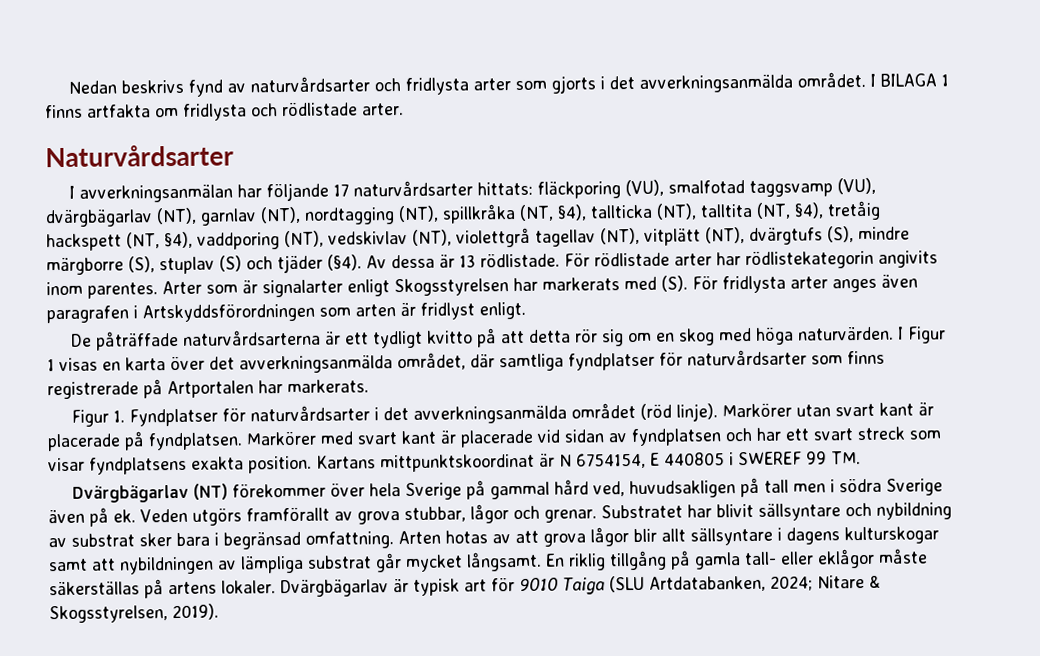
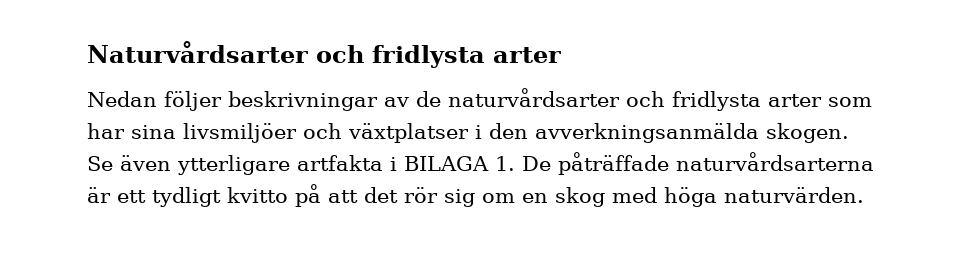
- Nedan beskrivs fynd av naturvårdsarter och fridlysta arter som gjorts i det avverkningsanmälda området. I BILAGA 1 finns artfakta om fridlysta och rödlistade arter.
- Naturvårdsarter
- I avverkningsanmälan har följande 17 naturvårdsarter hittats: fläckporing (VU), smalfotad taggsvamp (VU), dvärgbägarlav (NT), garnlav (NT), nordtagging (NT), spillkråka (NT, §4), tallticka (NT), talltita (NT, §4), tretåig hackspett (NT, §4), vaddporing (NT), vedskivlav (NT), violettgrå tagellav (NT), vitplätt (NT), dvärgtufs (S), mindre märgborre (S), stuplav (S) och tjäder (§4). Av dessa är 13 rödlistade. För rödlistade arter har rödlistekategorin angivits inom parentes. Arter som är signalarter enligt Skogsstyrelsen har markerats med (S). För fridlysta arter anges även paragrafen i Artskyddsförordningen som arten är fridlyst enligt.
- De påträffade naturvårdsarterna är ett tydligt kvitto på att detta rör sig om en skog med höga naturvärden. I Figur 1 visas en karta över det avverkningsanmälda området, där samtliga fyndplatser för naturvårdsarter som finns registrerade på Artportalen har markerats.
- Figur 1. Fyndplatser för naturvårdsarter i det avverkningsanmälda området (röd linje). Markörer utan svart kant är placerade på fyndplatsen. Markörer med svart kant är placerade vid sidan av fyndplatsen och har ett svart streck som visar fyndplatsens exakta position. Kartans mittpunktskoordinat är N 6754154, E 440805 i SWEREF 99 TM.
- Dvärgbägarlav (NT) förekommer över hela Sverige på gammal hård ved, huvudsakligen på tall men i södra Sverige även på ek. Veden utgörs framförallt av grova stubbar, lågor och grenar. Substratet har blivit sällsyntare och nybildning av substrat sker bara i begränsad omfattning. Arten hotas av att grova lågor blir allt sällsyntare i dagens kulturskogar samt att nybildningen av lämpliga substrat går mycket långsamt. En riklig tillgång på gamla tall- eller eklågor måste säkerställas på artens lokaler. Dvärgbägarlav är typisk art för 9010 Taiga (SLU Artdatabanken, 2024; Nitare & Skogsstyrelsen, 2019).
+ Naturvårdsarter och fridlysta arter
+ Nedan följer beskrivningar av de naturvårdsarter och fridlysta arter som har sina livsmiljöer och växtplatser i den avverkningsanmälda skogen. Se även ytterligare artfakta i BILAGA 1. De påträffade naturvårdsarterna är ett tydligt kvitto på att det rör sig om en skog med höga naturvärden.

